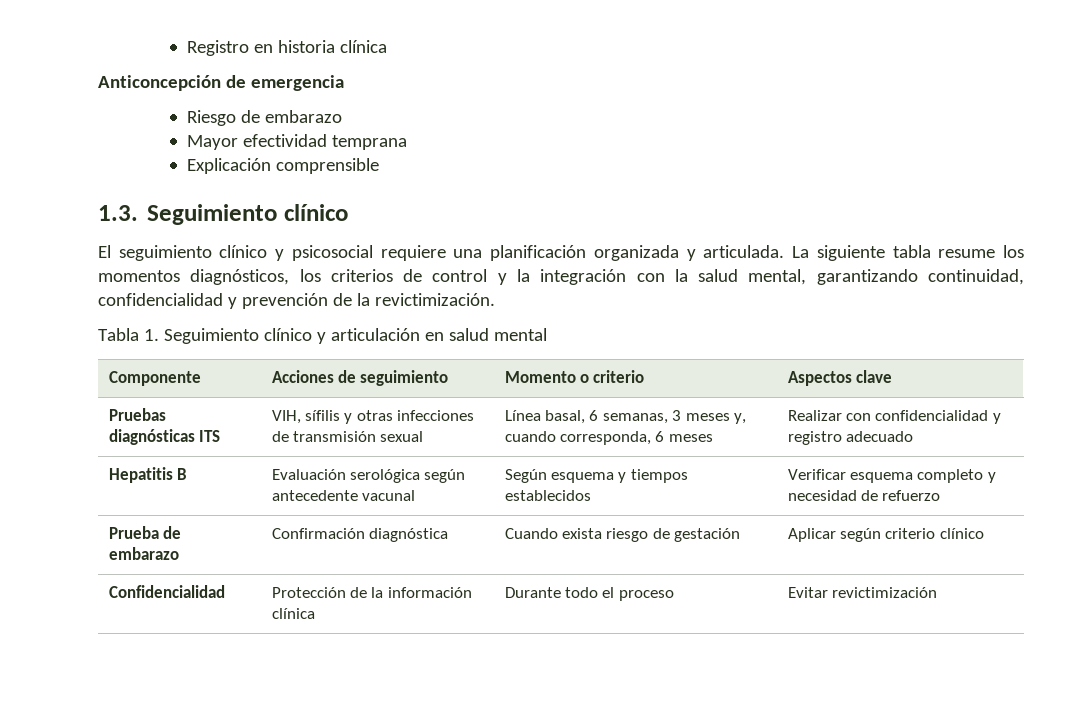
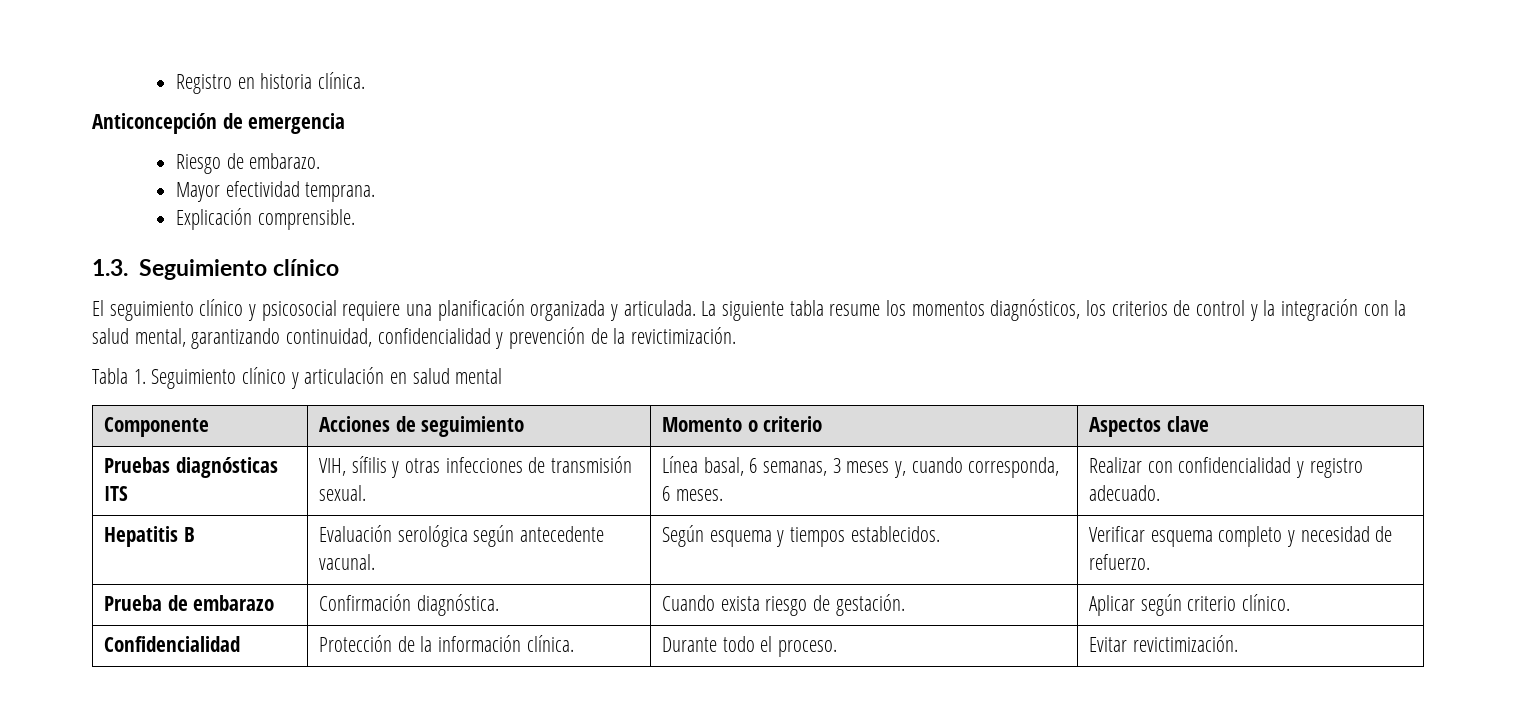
- Registro en historia clínica
+ Registro en historia clínica.
- Riesgo de embarazo
+ Riesgo de embarazo.
- Mayor efectividad temprana
+ Mayor efectividad temprana.
- Explicación comprensible
+ Explicación comprensible.
- Pruebas diagnósticas ITS | VIH, sífilis y otras infecciones de transmisión sexual | Línea basal, 6 semanas, 3 meses y, cuando corresponda, 6 meses | Realizar con confidencialidad y registro adecuado
+ Pruebas diagnósticas ITS | VIH, sífilis y otras infecciones de transmisión sexual. | Línea basal, 6 semanas, 3 meses y, cuando corresponda, 6 meses. | Realizar con confidencialidad y registro adecuado.
- Hepatitis B | Evaluación serológica según antecedente vacunal | Según esquema y tiempos establecidos | Verificar esquema completo y necesidad de refuerzo
+ Hepatitis B | Evaluación serológica según antecedente vacunal. | Según esquema y tiempos establecidos. | Verificar esquema completo y necesidad de refuerzo.
- Prueba de embarazo | Confirmación diagnóstica | Cuando exista riesgo de gestación | Aplicar según criterio clínico
+ Prueba de embarazo | Confirmación diagnóstica. | Cuando exista riesgo de gestación. | Aplicar según criterio clínico.
- Confidencialidad | Protección de la información clínica | Durante todo el proceso | Evitar revictimización
+ Confidencialidad | Protección de la información clínica. | Durante todo el proceso. | Evitar revictimización.

